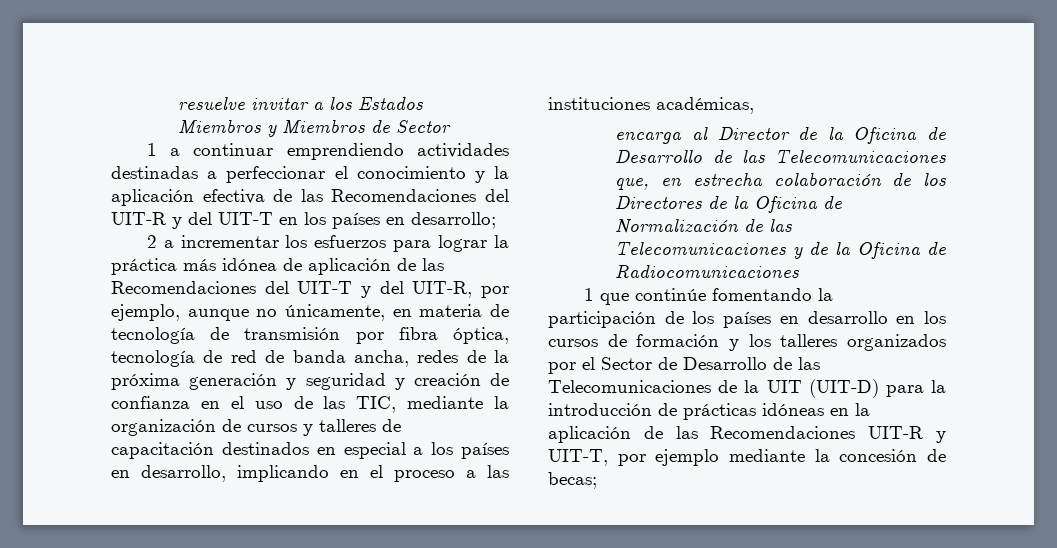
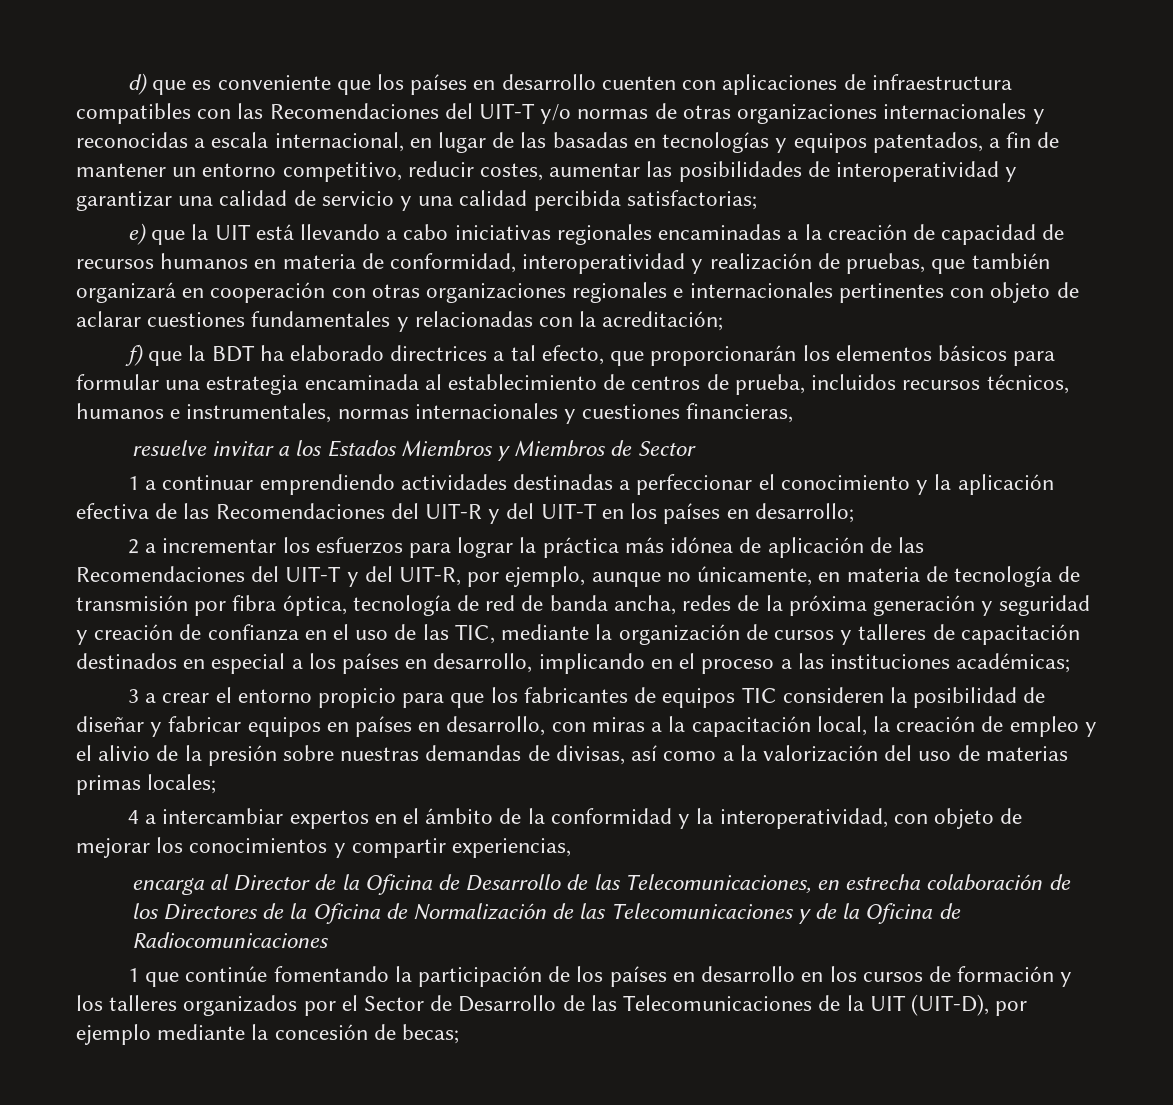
+ d) que es conveniente que los países en desarrollo cuenten con aplicaciones de infraestructura compatibles con las Recomendaciones del UIT-T y/o normas de otras organizaciones internacionales y reconocidas a escala internacional, en lugar de las basadas en tecnologías y equipos patentados, a fin de mantener un entorno competitivo, reducir costes, aumentar las posibilidades de interoperatividad y garantizar una calidad de servicio y una calidad percibida satisfactorias;
+ e) que la UIT está llevando a cabo iniciativas regionales encaminadas a la creación de capacidad de recursos humanos en materia de conformidad, interoperatividad y realización de pruebas, que también organizará en cooperación con otras organizaciones regionales e internacionales pertinentes con objeto de aclarar cuestiones fundamentales y relacionadas con la acreditación;
+ f) que la BDT ha elaborado directrices a tal efecto, que proporcionarán los elementos básicos para formular una estrategia encaminada al establecimiento de centros de prueba, incluidos recursos técnicos, humanos e instrumentales, normas internacionales y cuestiones financieras,
- 2 a incrementar los esfuerzos para lograr la práctica más idónea de aplicación de las Recomendaciones del UIT-T y del UIT-R, por ejemplo, aunque no únicamente, en materia de tecnología de transmisión por fibra óptica, tecnología de red de banda ancha, redes de la próxima generación y seguridad y creación de confianza en el uso de las TIC, mediante la organización de cursos y talleres de capacitación destinados en especial a los países en desarrollo, implicando en el proceso a las instituciones académicas,
+ 2 a incrementar los esfuerzos para lograr la práctica más idónea de aplicación de las Recomendaciones del UIT-T y del UIT-R, por ejemplo, aunque no únicamente, en materia de tecnología de transmisión por fibra óptica, tecnología de red de banda ancha, redes de la próxima generación y seguridad y creación de confianza en el uso de las TIC, mediante la organización de cursos y talleres de capacitación destinados en especial a los países en desarrollo, implicando en el proceso a las instituciones académicas;
+ 3 a crear el entorno propicio para que los fabricantes de equipos TIC consideren la posibilidad de diseñar y fabricar equipos en países en desarrollo, con miras a la capacitación local, la creación de empleo y el alivio de la presión sobre nuestras demandas de divisas, así como a la valorización del uso de materias primas locales;
+ 4 a intercambiar expertos en el ámbito de la conformidad y la interoperatividad, con objeto de mejorar los conocimientos y compartir experiencias,
- encarga al Director de la Oficina de Desarrollo de las Telecomunicaciones que, en estrecha colaboración de los Directores de la Oficina de Normalización de las Telecomunicaciones y de la Oficina de Radiocomunicaciones
+ encarga al Director de la Oficina de Desarrollo de las Telecomunicaciones, en estrecha colaboración de los Directores de la Oficina de Normalización de las Telecomunicaciones y de la Oficina de Radiocomunicaciones
- 1 que continúe fomentando la participación de los países en desarrollo en los cursos de formación y los talleres organizados por el Sector de Desarrollo de las Telecomunicaciones de la UIT (UIT-D) para la introducción de prácticas idóneas en la aplicación de las Recomendaciones UIT-R y UIT-T, por ejemplo mediante la concesión de becas;
+ 1 que continúe fomentando la participación de los países en desarrollo en los cursos de formación y los talleres organizados por el Sector de Desarrollo de las Telecomunicaciones de la UIT (UIT-D), por ejemplo mediante la concesión de becas;

